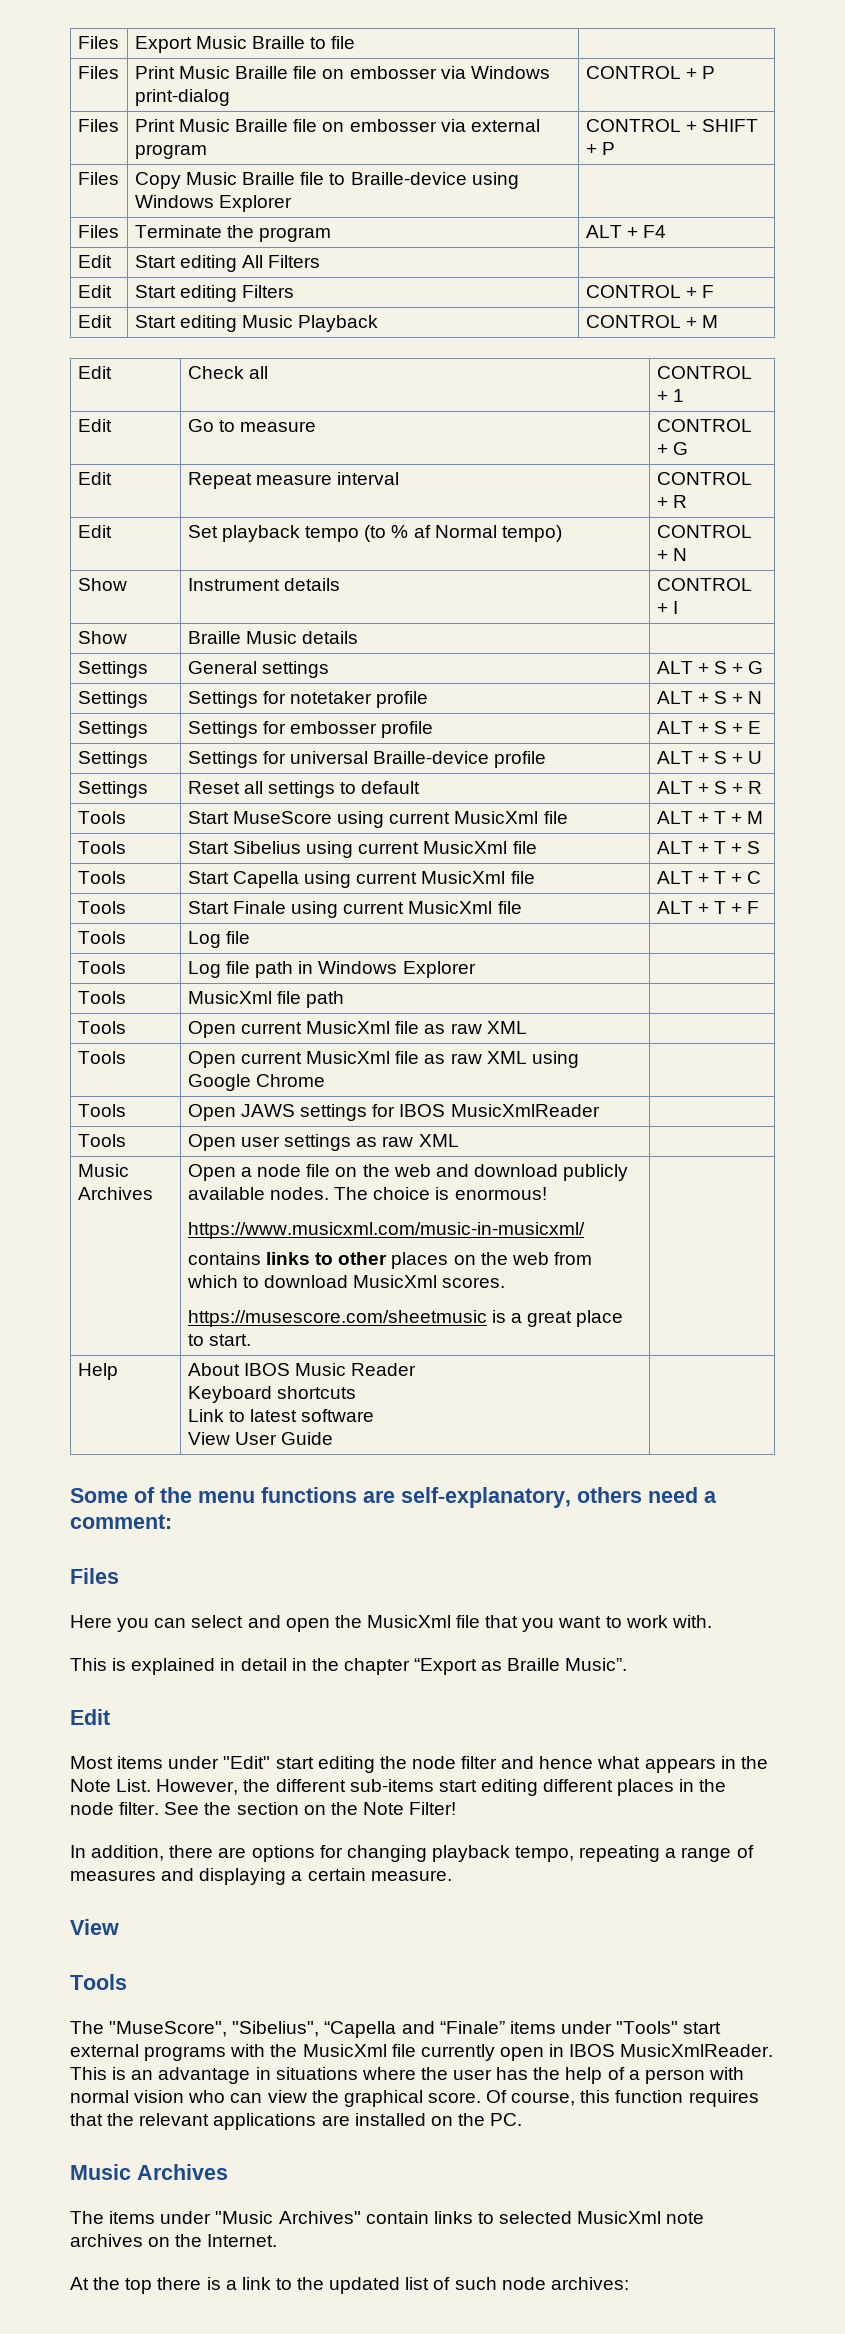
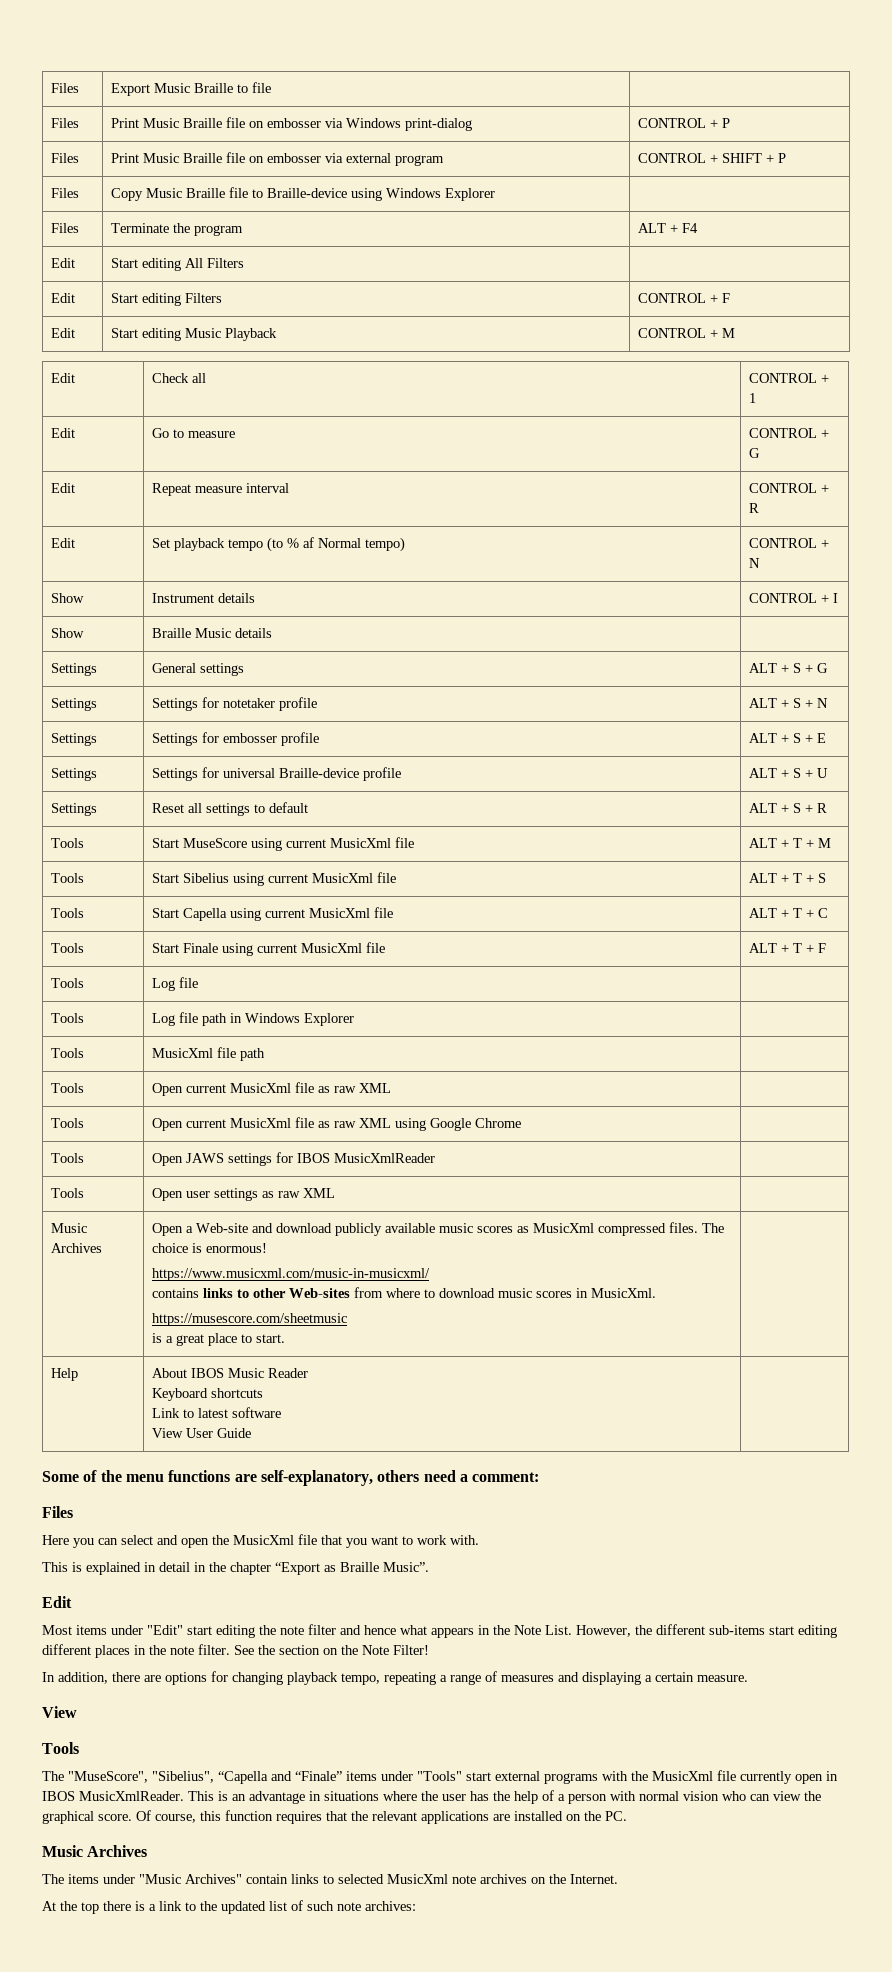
- Music Archives | Open a node file on the web and download publicly available nodes. The choice is enormous!
+ Music Archives | Open a Web-site and download publicly available music scores as MusicXml compressed files. The choice is enormous!
  https://www.musicxml.com/music-in-musicxml/
- contains links to other places on the web from which to download MusicXml scores.
- https://musescore.com/sheetmusic is a great place to start. |
+ contains links to other Web-sites from where to download music scores in MusicXml.
+ https://musescore.com/sheetmusic
+ is a great place to start. |
- Most items under "Edit" start editing the node filter and hence what appears in the Note List.
+ Most items under "Edit" start editing the note filter and hence what appears in the Note List.
- However, the different sub-items start editing different places in the node filter.
+ However, the different sub-items start editing different places in the note filter.
- At the top there is a link to the updated list of such node archives:
+ At the top there is a link to the updated list of such note archives:

